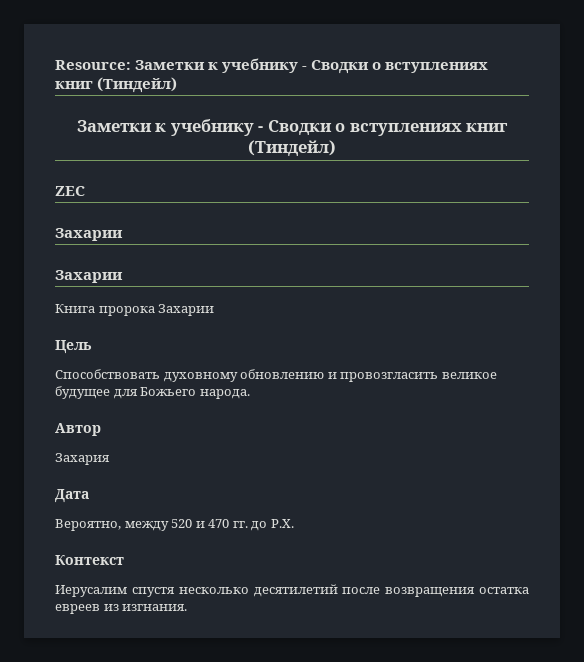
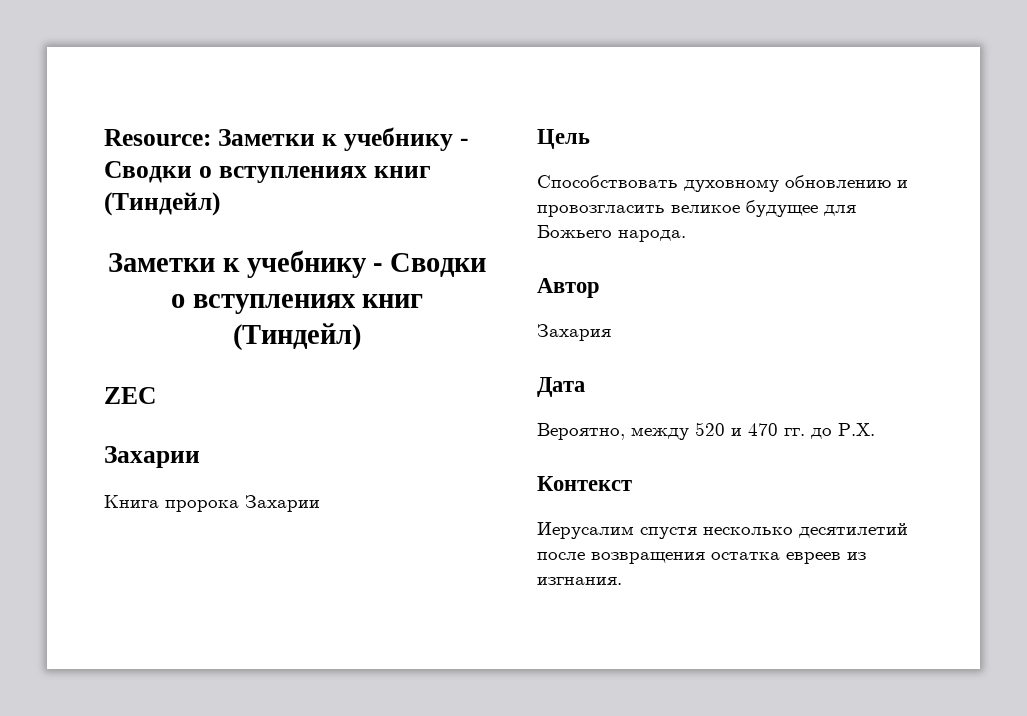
  ZEC
- Захарии

